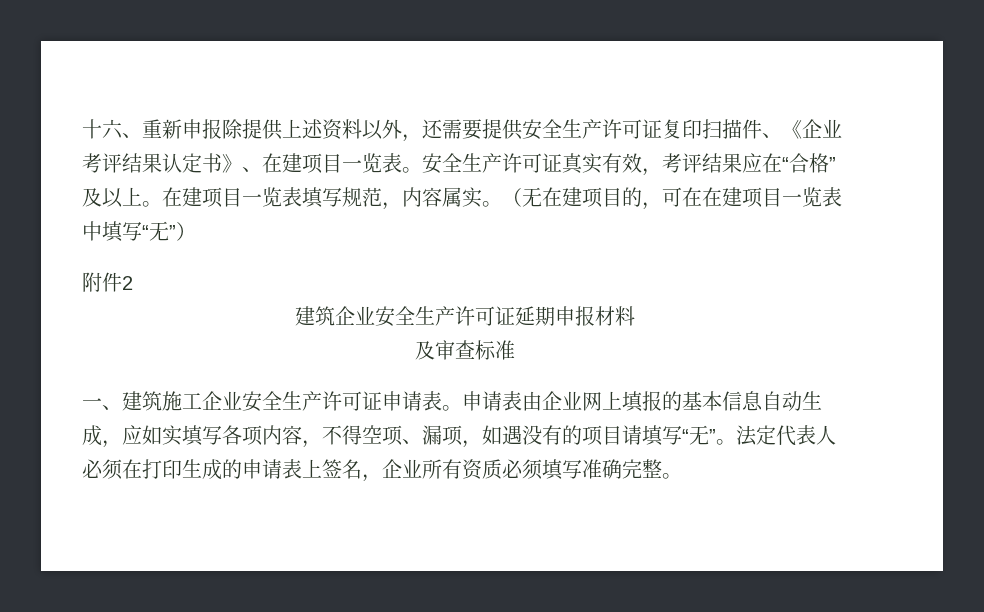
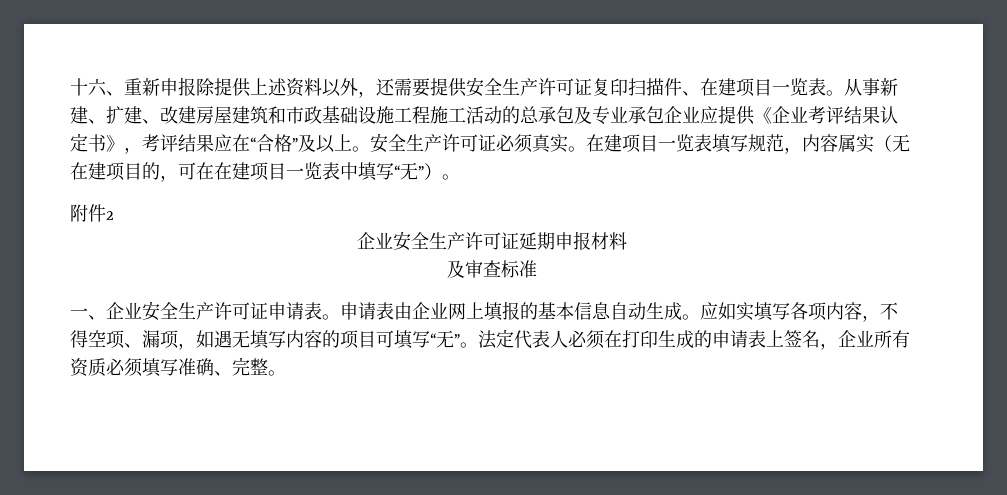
- 十六、重新申报除提供上述资料以外，还需要提供安全生产许可证复印扫描件、《企业考评结果认定书》、在建项目一览表。安全生产许可证真实有效，考评结果应在“合格”及以上。
+ 十六、重新申报除提供上述资料以外，还需要提供安全生产许可证复印扫描件、在建项目一览表。从事新建、扩建、改建房屋建筑和市政基础设施工程施工活动的总承包及专业承包企业应提供《企业考评结果认定书》，考评结果应在“合格”及以上。
+ 安全生产许可证必须真实。
- 在建项目一览表填写规范，内容属实。（无在建项目的，可在在建项目一览表中填写“无”）
+ 在建项目一览表填写规范，内容属实（无在建项目的，可在在建项目一览表中填写“无”）。
- 建筑企业安全生产许可证延期申报材料
+ 企业安全生产许可证延期申报材料
- 一、建筑施工企业安全生产许可证申请表。
+ 一、企业安全生产许可证申请表。
- 申请表由企业网上填报的基本信息自动生成，应如实填写各项内容，不得空项、漏项，如遇没有的项目请填写“无”。
+ 申请表由企业网上填报的基本信息自动生成。应如实填写各项内容，不得空项、漏项，如遇无填写内容的项目可填写“无”。
- 法定代表人必须在打印生成的申请表上签名，企业所有资质必须填写准确完整。
+ 法定代表人必须在打印生成的申请表上签名，企业所有资质必须填写准确、完整。

